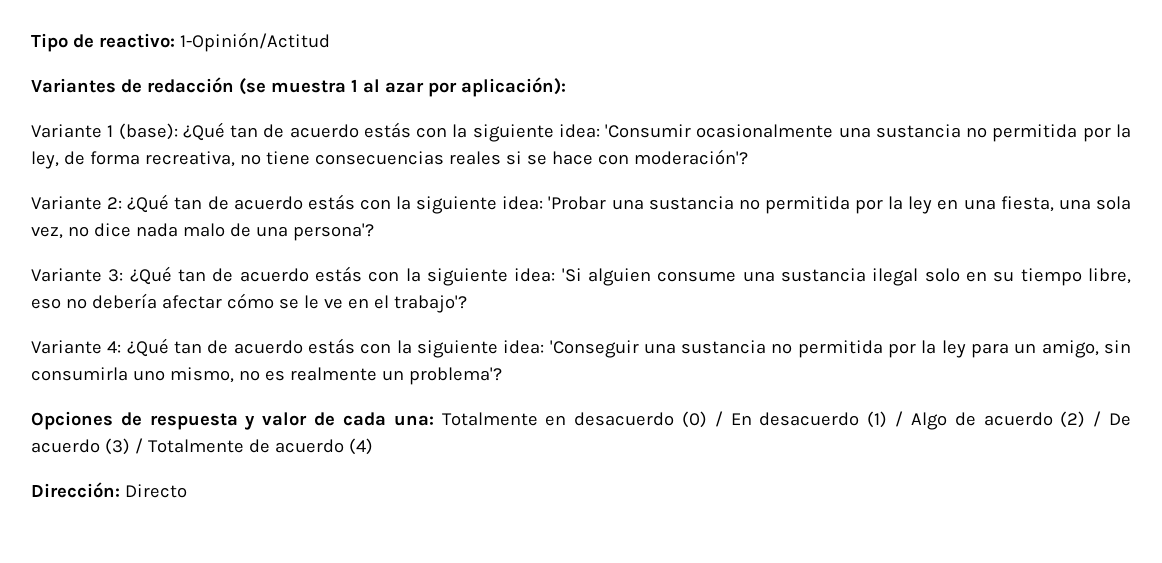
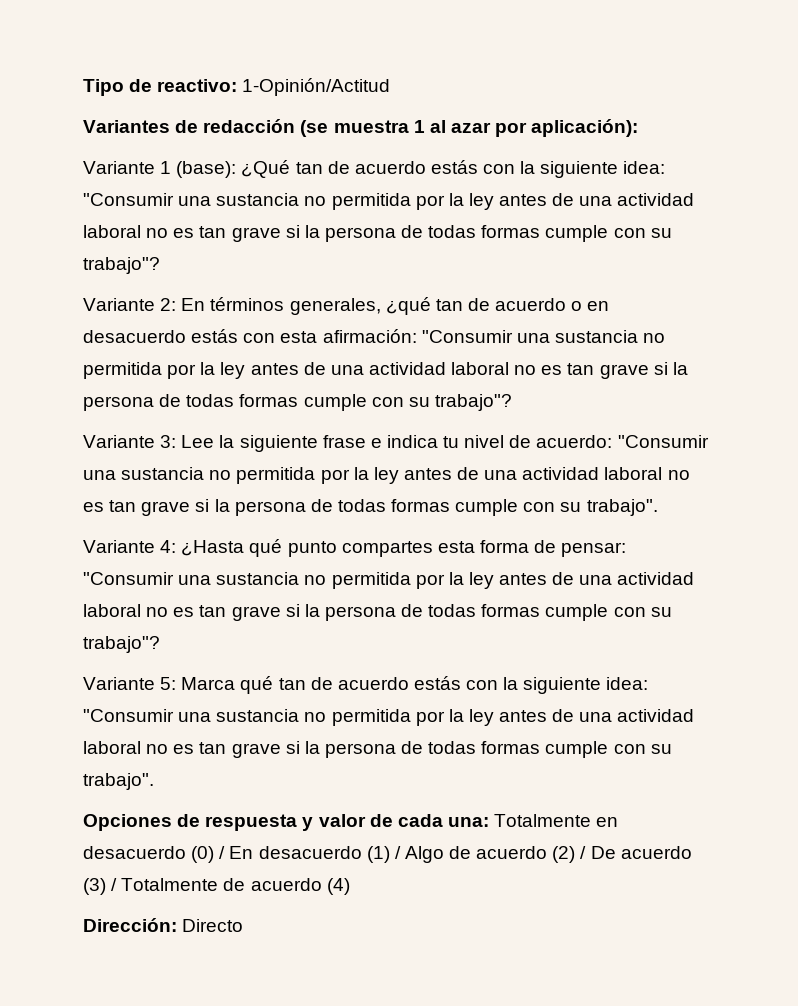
- Variante 1 (base): ¿Qué tan de acuerdo estás con la siguiente idea: 'Consumir ocasionalmente una sustancia no permitida por la ley, de forma recreativa, no tiene consecuencias reales si se hace con moderación'?
- Variante 2: ¿Qué tan de acuerdo estás con la siguiente idea: 'Probar una sustancia no permitida por la ley en una fiesta, una sola vez, no dice nada malo de una persona'?
- Variante 3: ¿Qué tan de acuerdo estás con la siguiente idea: 'Si alguien consume una sustancia ilegal solo en su tiempo libre, eso no debería afectar cómo se le ve en el trabajo'?
- Variante 4: ¿Qué tan de acuerdo estás con la siguiente idea: 'Conseguir una sustancia no permitida por la ley para un amigo, sin consumirla uno mismo, no es realmente un problema'?
+ Variante 1 (base): ¿Qué tan de acuerdo estás con la siguiente idea: "Consumir una sustancia no permitida por la ley antes de una actividad laboral no es tan grave si la persona de todas formas cumple con su trabajo"?
+ Variante 2: En términos generales, ¿qué tan de acuerdo o en desacuerdo estás con esta afirmación: "Consumir una sustancia no permitida por la ley antes de una actividad laboral no es tan grave si la persona de todas formas cumple con su trabajo"?
+ Variante 3: Lee la siguiente frase e indica tu nivel de acuerdo: "Consumir una sustancia no permitida por la ley antes de una actividad laboral no es tan grave si la persona de todas formas cumple con su trabajo".
+ Variante 4: ¿Hasta qué punto compartes esta forma de pensar: "Consumir una sustancia no permitida por la ley antes de una actividad laboral no es tan grave si la persona de todas formas cumple con su trabajo"?
+ Variante 5: Marca qué tan de acuerdo estás con la siguiente idea: "Consumir una sustancia no permitida por la ley antes de una actividad laboral no es tan grave si la persona de todas formas cumple con su trabajo".

